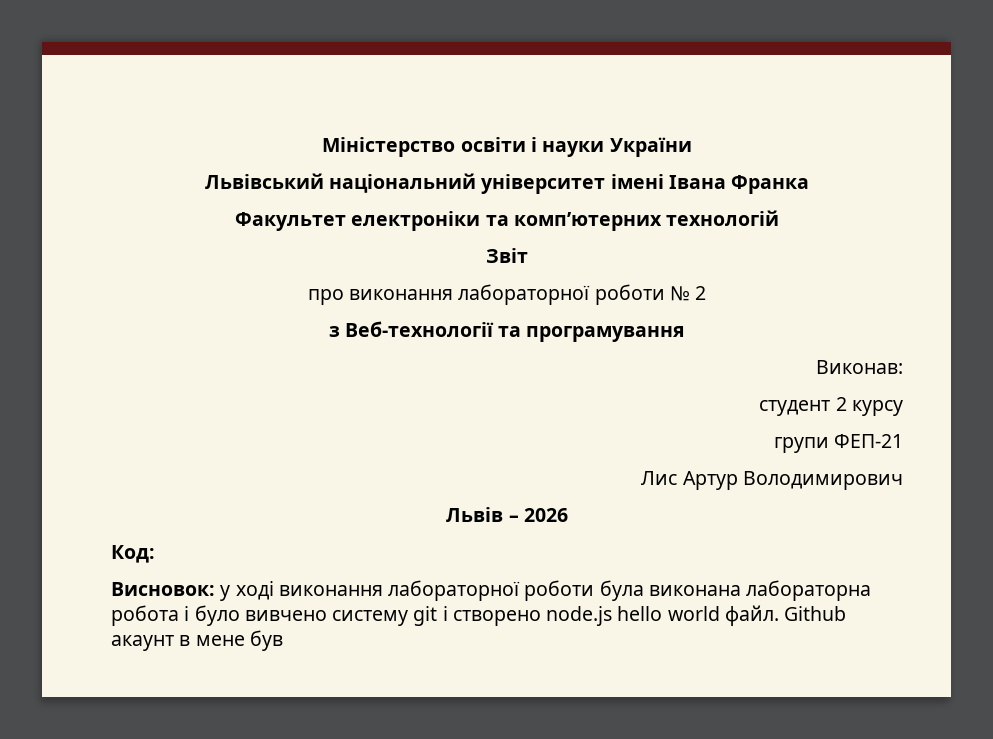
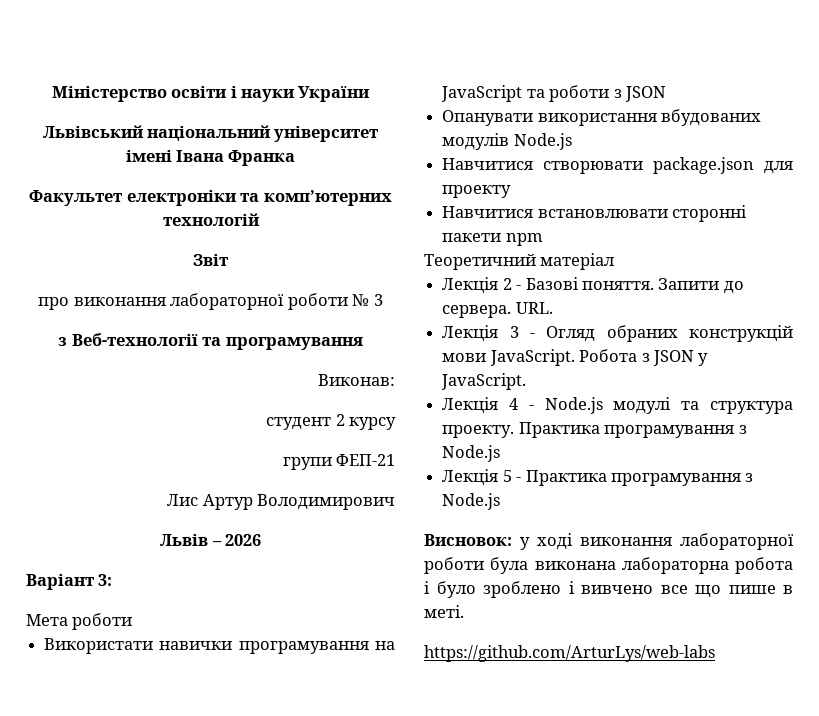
- про виконання лабораторної роботи № 2
+ про виконання лабораторної роботи № 3
- Код:
+ Варіант 3:
+ Мета роботи
+ Використати навички програмування на JavaScript та роботи з JSON
+ Опанувати використання вбудованих модулів Node.js
+ Навчитися створювати package.json для проекту
+ Навчитися встановлювати сторонні пакети npm
+ Теоретичний матеріал
+ Лекція 2 - Базові поняття. Запити до сервера. URL.
+ Лекція 3 - Огляд обраних конструкцій мови JavaScript. Робота з JSON у JavaScript.
+ Лекція 4 - Node.js модулі та структура проекту. Практика програмування з Node.js
+ Лекція 5 - Практика програмування з Node.js
- Висновок: у ході виконання лабораторної роботи була виконана лабораторна робота і було вивчено систему git і створено node.js hello world файл. Github акаунт в мене був
+ Висновок: у ході виконання лабораторної роботи була виконана лабораторна робота і було зроблено і вивчено все що пише в меті.
+ https://github.com/ArturLys/web-labs

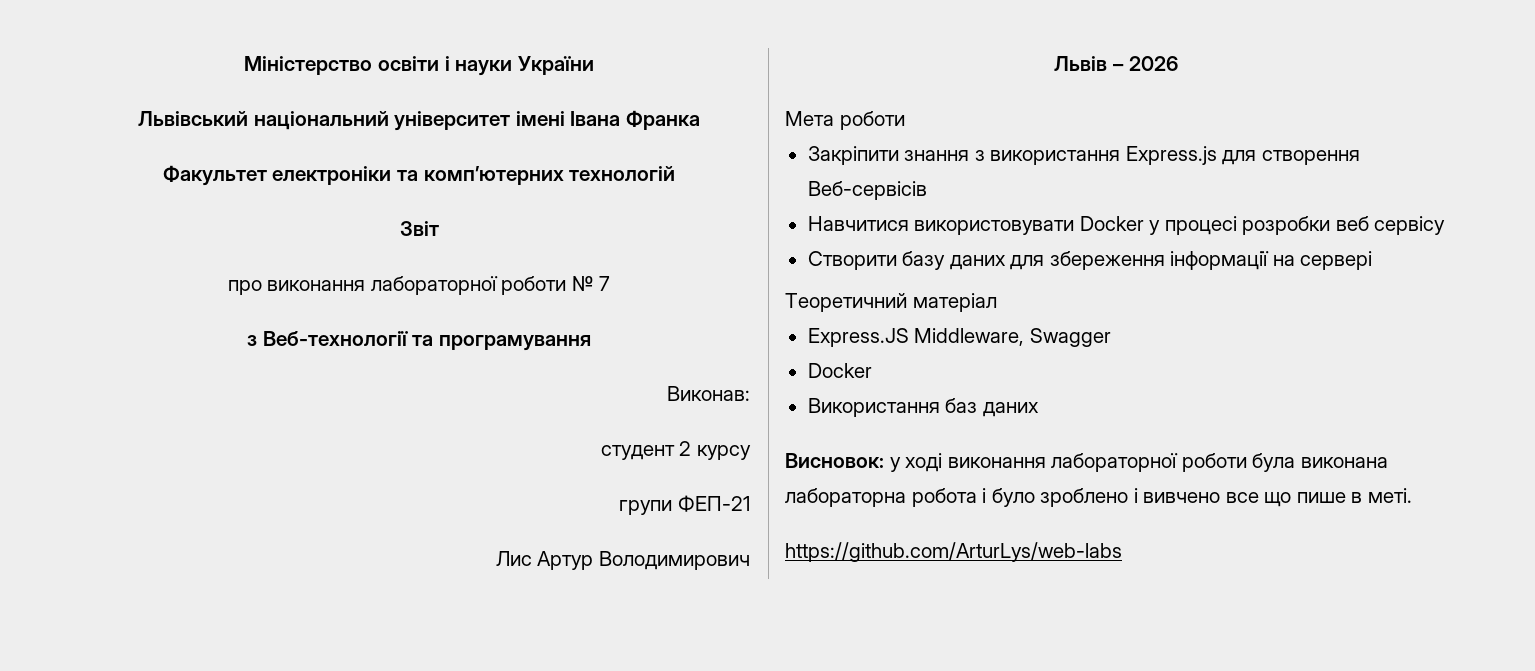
- про виконання лабораторної роботи № 3
+ про виконання лабораторної роботи № 7
- Варіант 3:
- Використати навички програмування на JavaScript та роботи з JSON
- Опанувати використання вбудованих модулів Node.js
- Навчитися створювати package.json для проекту
- Навчитися встановлювати сторонні пакети npm
+ Закріпити знання з використання Express.js для створення Веб-сервісів
+ Навчитися використовувати Docker у процесі розробки веб сервісу
+ Створити базу даних для збереження інформації на сервері
  Теоретичний матеріал
- Лекція 2 - Базові поняття. Запити до сервера. URL.
- Лекція 3 - Огляд обраних конструкцій мови JavaScript. Робота з JSON у JavaScript.
- Лекція 4 - Node.js модулі та структура проекту. Практика програмування з Node.js
- Лекція 5 - Практика програмування з Node.js
+ Express.JS Middleware, Swagger
+ Docker
+ Використання баз даних

